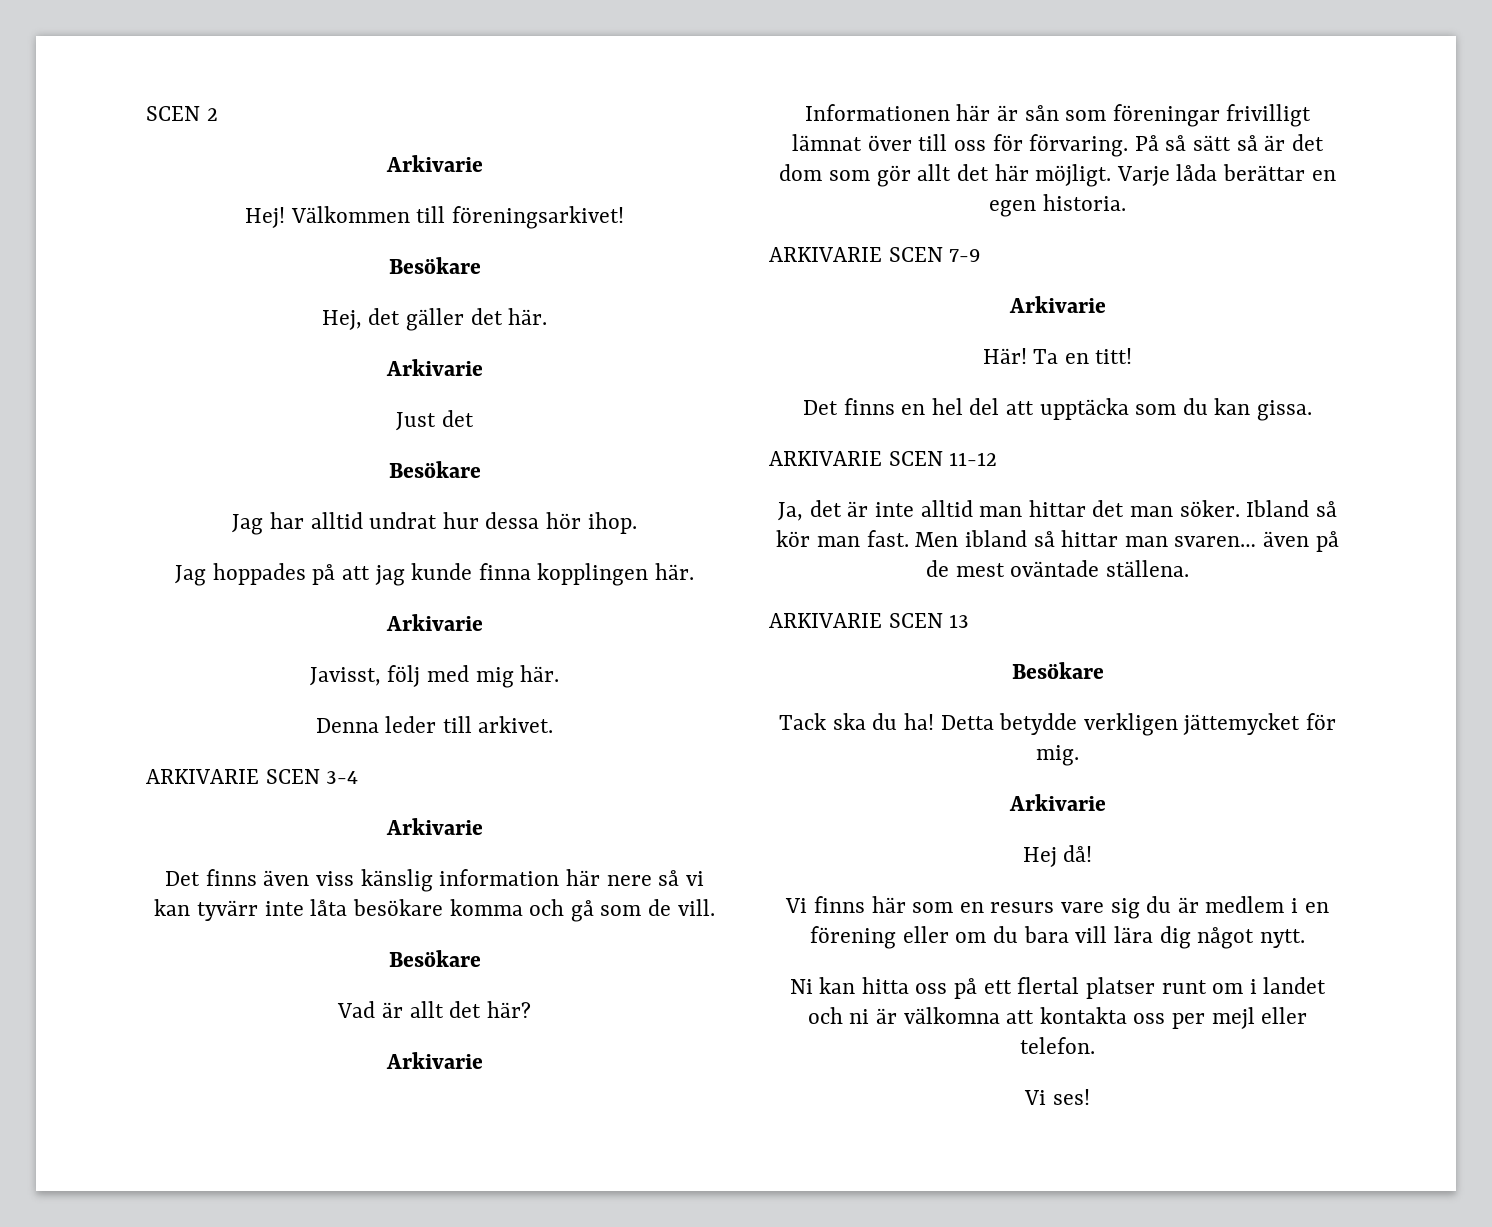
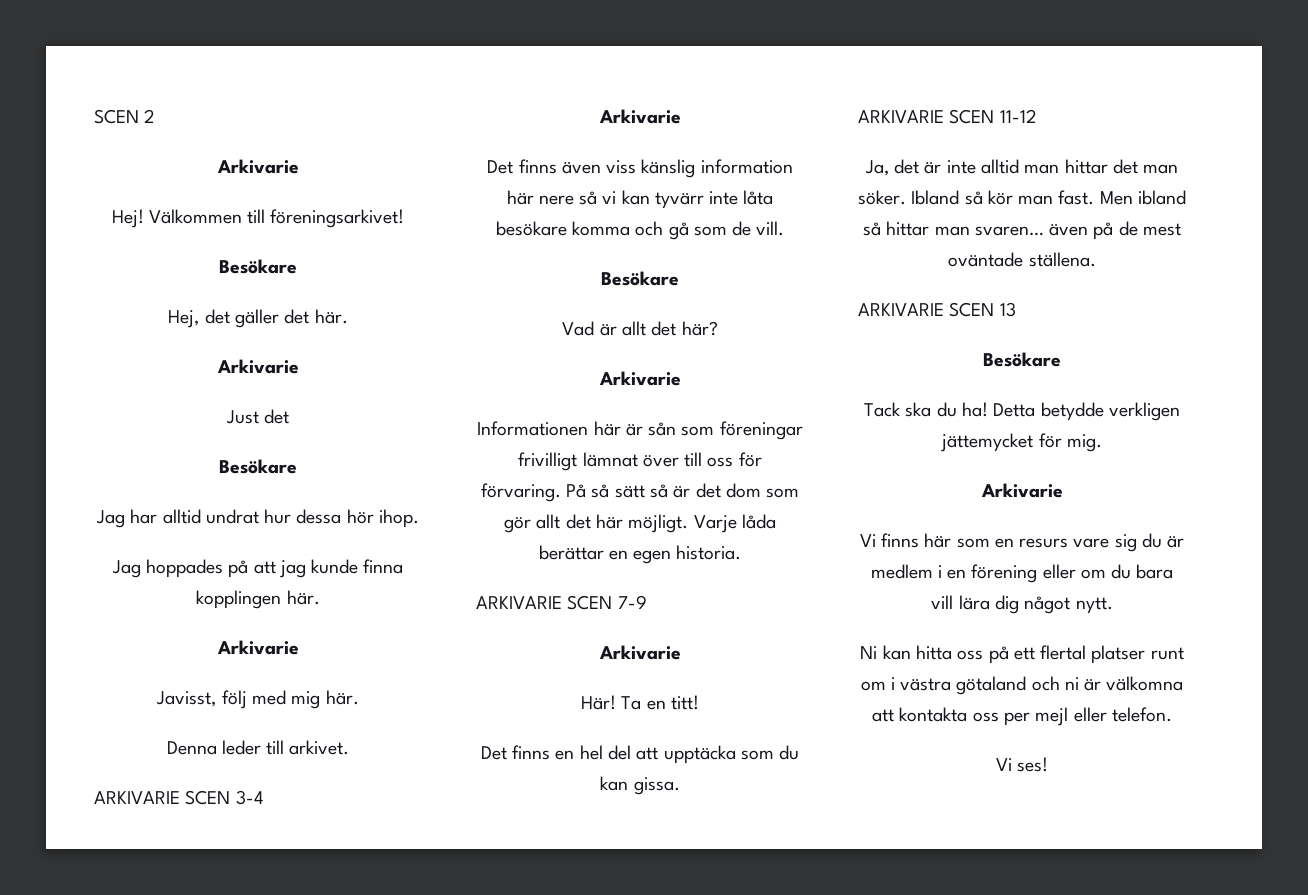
- Hej då!
- Ni kan hitta oss på ett flertal platser runt om i landet och ni är välkomna att kontakta oss per mejl eller telefon.
+ Ni kan hitta oss på ett flertal platser runt om i västra götaland och ni är välkomna att kontakta oss per mejl eller telefon.

